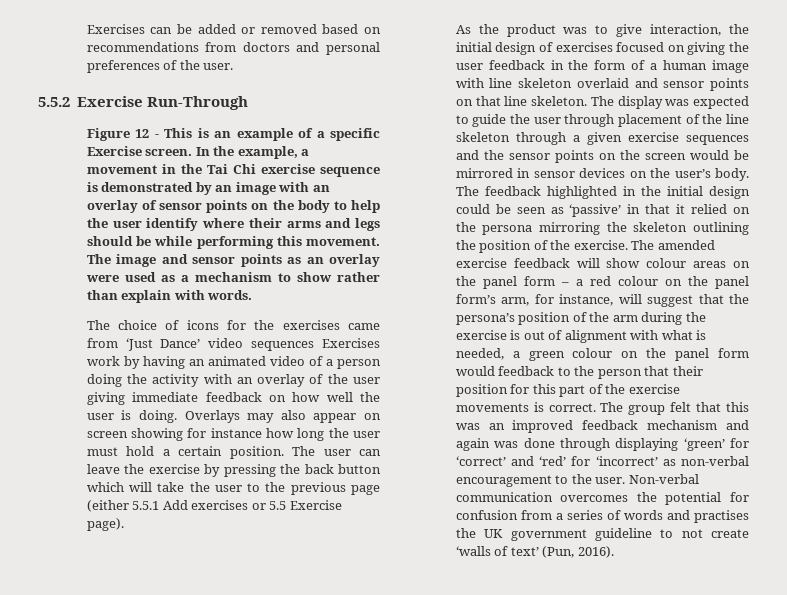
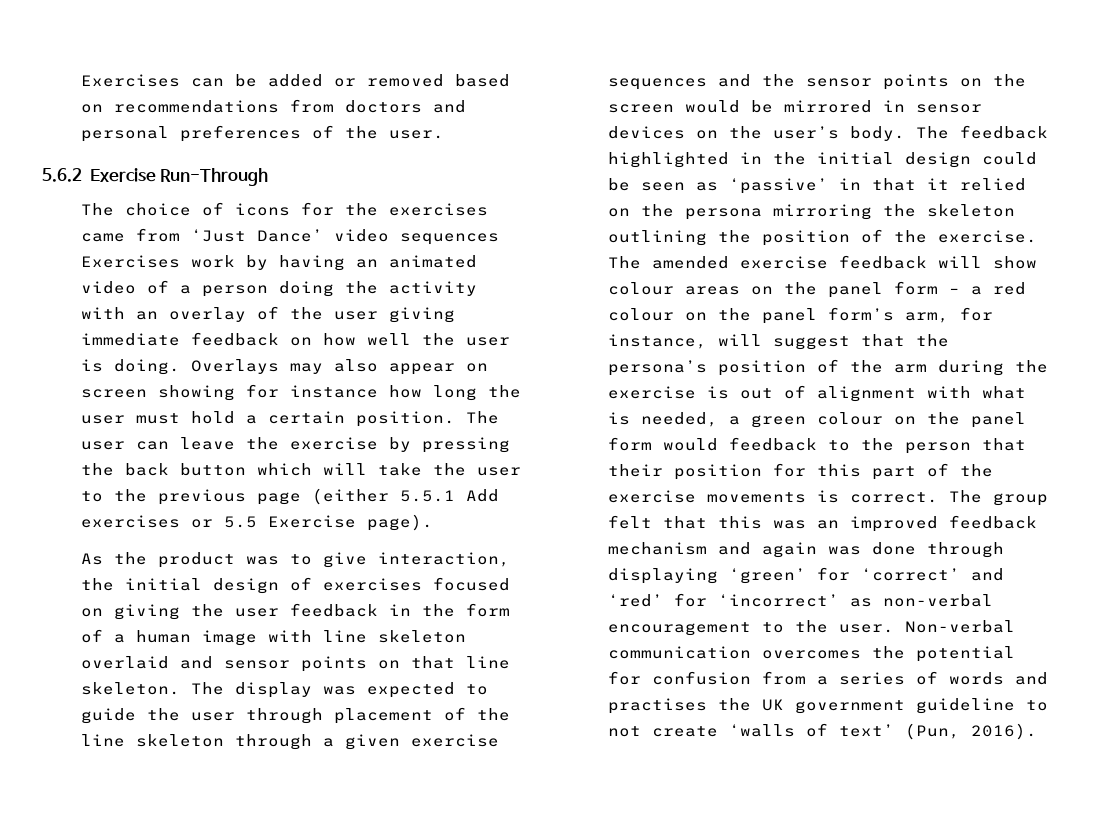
- 5.5.2 Exercise Run-Through
+ 5.6.2 Exercise Run-Through
- Figure 12 - This is an example of a specific Exercise screen. In the example, a movement in the Tai Chi exercise sequence is demonstrated by an image with an overlay of sensor points on the body to help the user identify where their arms and legs should be while performing this movement. The image and sensor points as an overlay were used as a mechanism to show rather than explain with words.

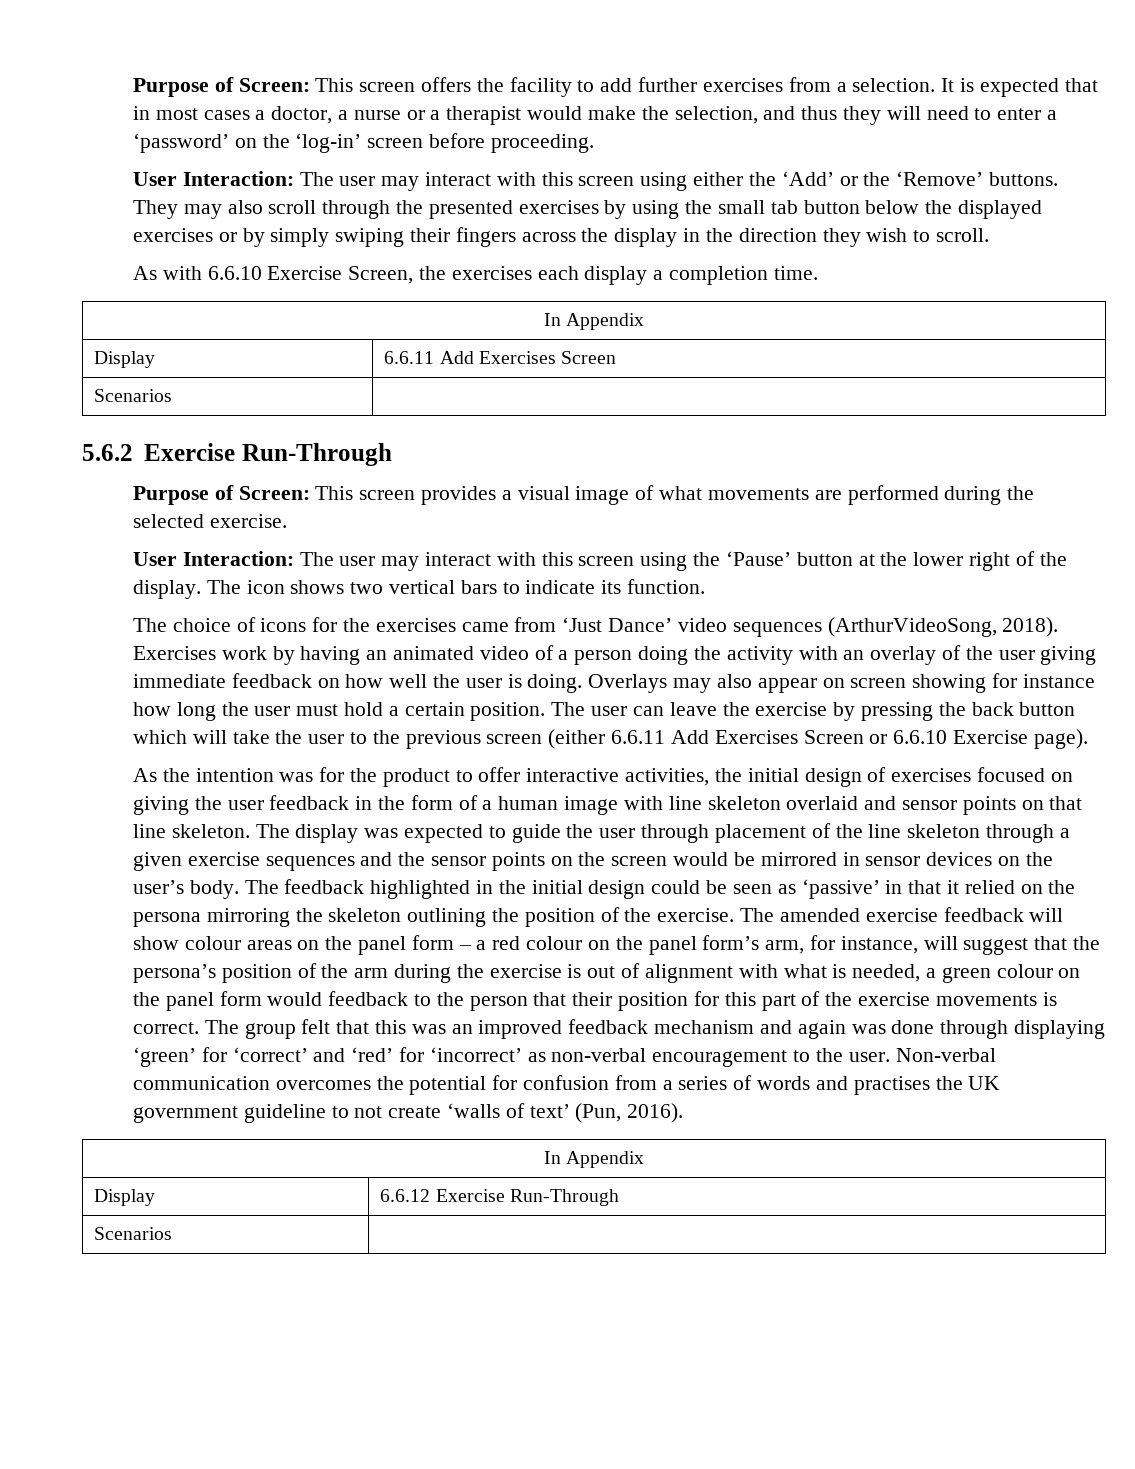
- Exercises can be added or removed based on recommendations from doctors and personal preferences of the user.
+ Purpose of Screen: This screen offers the facility to add further exercises from a selection. It is expected that in most cases a doctor, a nurse or a therapist would make the selection, and thus they will need to enter a ‘password’ on the ‘log-in’ screen before proceeding.
+ User Interaction: The user may interact with this screen using either the ‘Add’ or the ‘Remove’ buttons. They may also scroll through the presented exercises by using the small tab button below the displayed exercises or by simply swiping their fingers across the display in the direction they wish to scroll.
+ As with 6.6.10 Exercise Screen, the exercises each display a completion time.
+ In Appendix
+ Display | 6.6.11 Add Exercises Screen
+ Scenarios |
  5.6.2 Exercise Run-Through
+ Purpose of Screen: This screen provides a visual image of what movements are performed during the selected exercise.
+ User Interaction: The user may interact with this screen using the ‘Pause’ button at the lower right of the display. The icon shows two vertical bars to indicate its function.
- The choice of icons for the exercises came from ‘Just Dance’ video sequences Exercises work by having an animated video of a person doing the activity with an overlay of the user giving immediate feedback on how well the user is doing.
+ The choice of icons for the exercises came from ‘Just Dance’ video sequences (ArthurVideoSong, 2018). Exercises work by having an animated video of a person doing the activity with an overlay of the user giving immediate feedback on how well the user is doing.
- The user can leave the exercise by pressing the back button which will take the user to the previous page (either 5.5.1 Add exercises or 5.5 Exercise page).
- As the product was to give interaction, the initial design of exercises focused on giving the user feedback in the form of a human image with line skeleton overlaid and sensor points on that line skeleton.
+ The user can leave the exercise by pressing the back button which will take the user to the previous screen (either 6.6.11 Add Exercises Screen or 6.6.10 Exercise page).
+ As the intention was for the product to offer interactive activities, the initial design of exercises focused on giving the user feedback in the form of a human image with line skeleton overlaid and sensor points on that line skeleton.
  Non-verbal communication overcomes the potential for confusion from a series of words and practises the UK government guideline to not create ‘walls of text’ (Pun, 2016).
+ In Appendix
+ Display | 6.6.12 Exercise Run-Through
+ Scenarios |

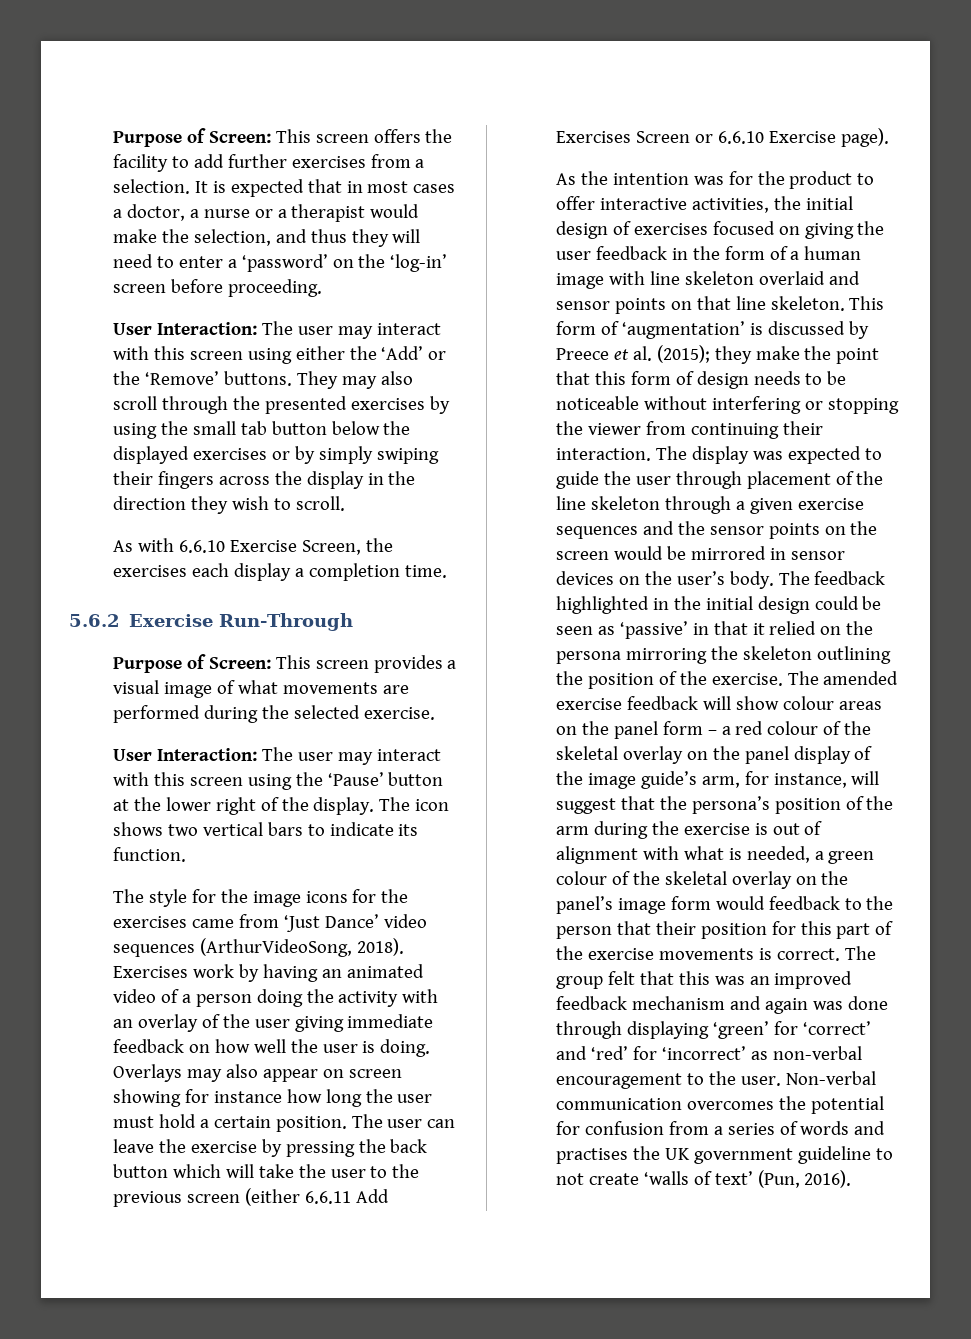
  As with 6.6.10 Exercise Screen, the exercises each display a completion time.
- In Appendix
- Display | 6.6.11 Add Exercises Screen
- Scenarios |
- The choice of icons for the exercises came from ‘Just Dance’ video sequences (ArthurVideoSong, 2018).
+ The style for the image icons for the exercises came from ‘Just Dance’ video sequences (ArthurVideoSong, 2018).
+ This form of ‘augmentation’ is discussed by Preece et al. (2015); they make the point that this form of design needs to be noticeable without interfering or stopping the viewer from continuing their interaction.
- The amended exercise feedback will show colour areas on the panel form – a red colour on the panel form’s arm, for instance, will suggest that the persona’s position of the arm during the exercise is out of alignment with what is needed, a green colour on the panel form would feedback to the person that their position for this part of the exercise movements is correct.
+ The amended exercise feedback will show colour areas on the panel form – a red colour of the skeletal overlay on the panel display of the image guide’s arm, for instance, will suggest that the persona’s position of the arm during the exercise is out of alignment with what is needed, a green colour of the skeletal overlay on the panel’s image form would feedback to the person that their position for this part of the exercise movements is correct.
  Non-verbal communication overcomes the potential for confusion from a series of words and practises the UK government guideline to not create ‘walls of text’ (Pun, 2016).
- In Appendix
- Display | 6.6.12 Exercise Run-Through
- Scenarios |

